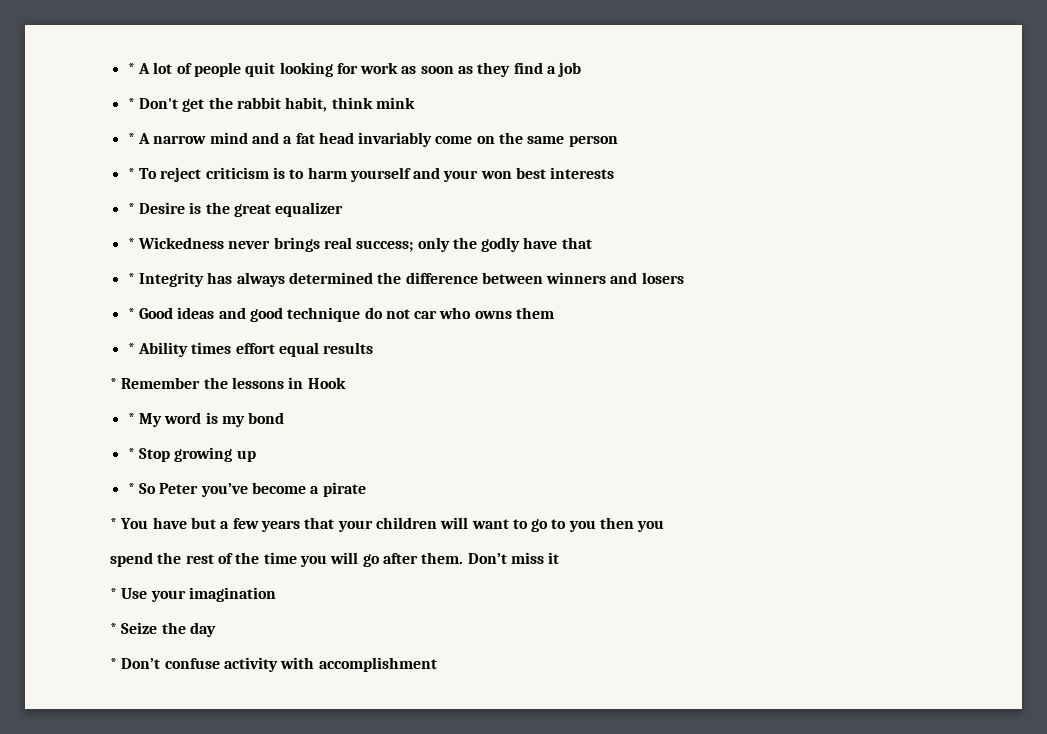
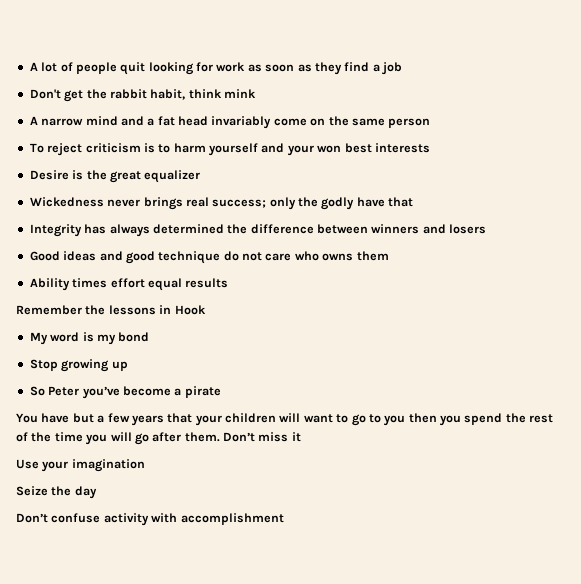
- * A lot of people quit looking for work as soon as they find a job
+ A lot of people quit looking for work as soon as they find a job
- * Don't get the rabbit habit, think mink
+ Don't get the rabbit habit, think mink
- * A narrow mind and a fat head invariably come on the same person
+ A narrow mind and a fat head invariably come on the same person
- * To reject criticism is to harm yourself and your won best interests
+ To reject criticism is to harm yourself and your won best interests
- * Desire is the great equalizer
+ Desire is the great equalizer
- * Wickedness never brings real success; only the godly have that
+ Wickedness never brings real success; only the godly have that
- * Integrity has always determined the difference between winners and losers
+ Integrity has always determined the difference between winners and losers
- * Good ideas and good technique do not car who owns them
+ Good ideas and good technique do not care who owns them
- * Ability times effort equal results
+ Ability times effort equal results
- * Remember the lessons in Hook
+ Remember the lessons in Hook
- * My word is my bond
+ My word is my bond
- * Stop growing up
+ Stop growing up
- * So Peter you’ve become a pirate
+ So Peter you’ve become a pirate
- * You have but a few years that your children will want to go to you then you
- spend the rest of the time you will go after them.
+ You have but a few years that your children will want to go to you then you spend the rest of the time you will go after them.
- * Use your imagination
+ Use your imagination
- * Seize the day
+ Seize the day
- * Don’t confuse activity with accomplishment
+ Don’t confuse activity with accomplishment

